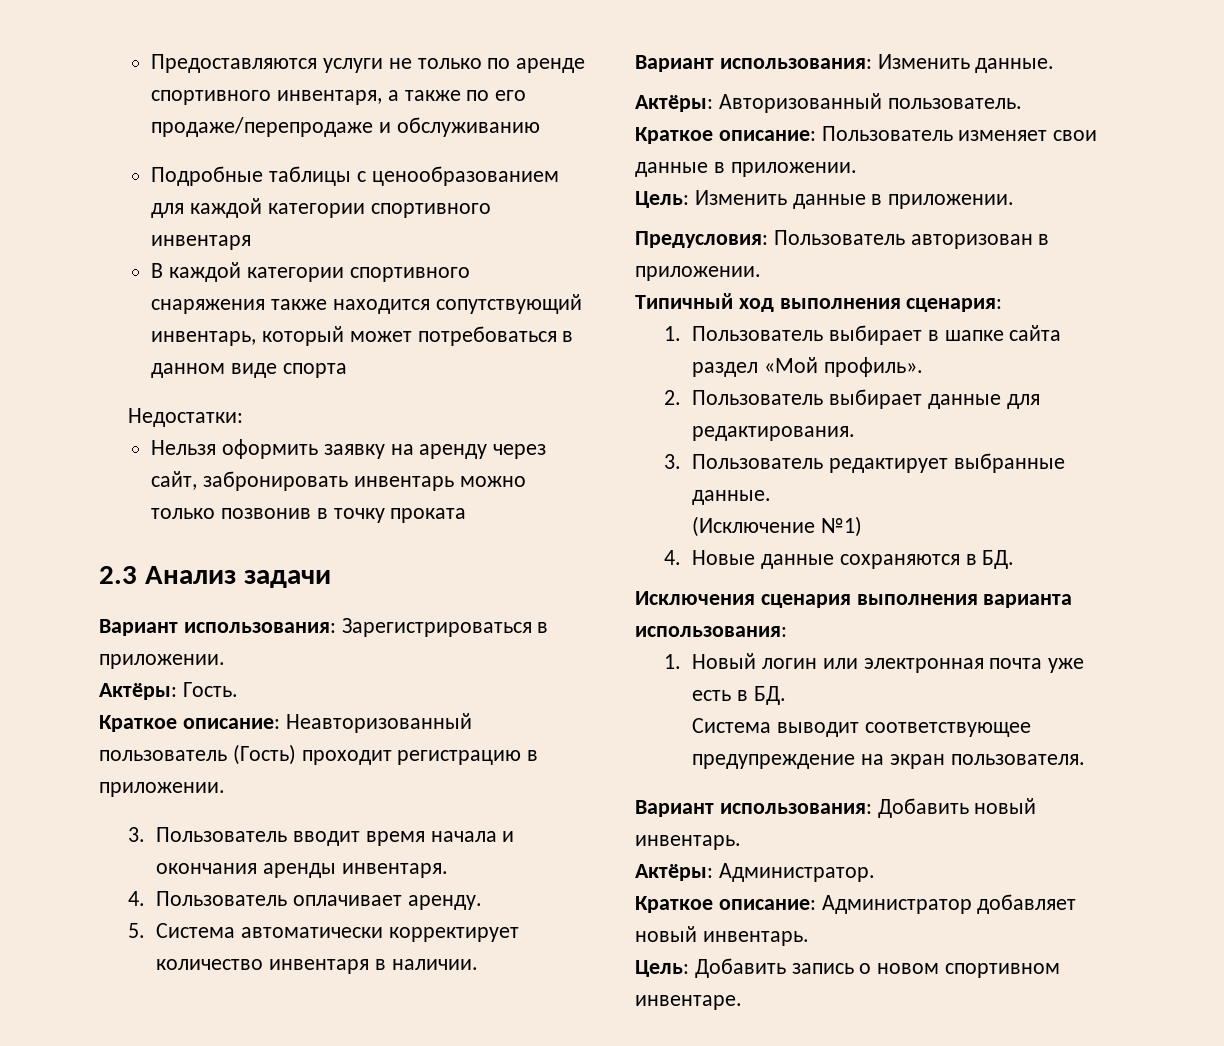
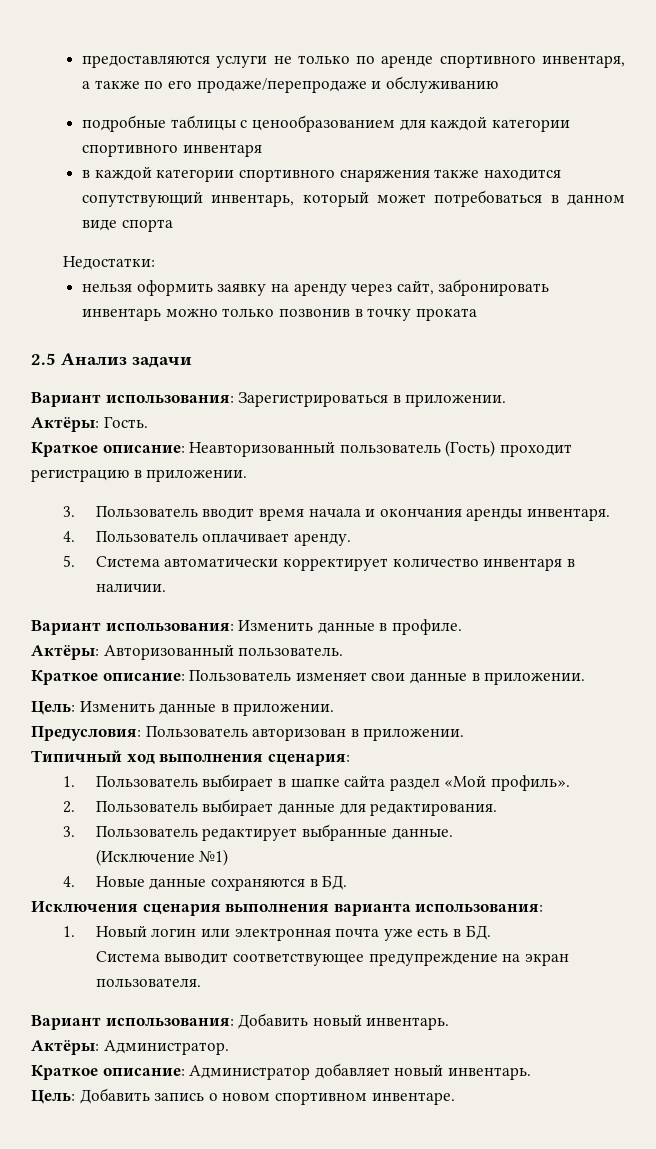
- Предоставляются услуги не только по аренде спортивного инвентаря, а также по его продаже/перепродаже и обслуживанию
+ предоставляются услуги не только по аренде спортивного инвентаря, а также по его продаже/перепродаже и обслуживанию
- Подробные таблицы с ценообразованием для каждой категории спортивного инвентаря
+ подробные таблицы с ценообразованием для каждой категории спортивного инвентаря
- В каждой категории спортивного снаряжения также находится сопутствующий инвентарь, который может потребоваться в данном виде спорта
+ в каждой категории спортивного снаряжения также находится сопутствующий инвентарь, который может потребоваться в данном виде спорта
- Нельзя оформить заявку на аренду через сайт, забронировать инвентарь можно только позвонив в точку проката
+ нельзя оформить заявку на аренду через сайт, забронировать инвентарь можно только позвонив в точку проката
- 2.3 Анализ задачи
+ 2.5 Анализ задачи
- Вариант использования: Изменить данные.
+ Вариант использования: Изменить данные в профиле.

